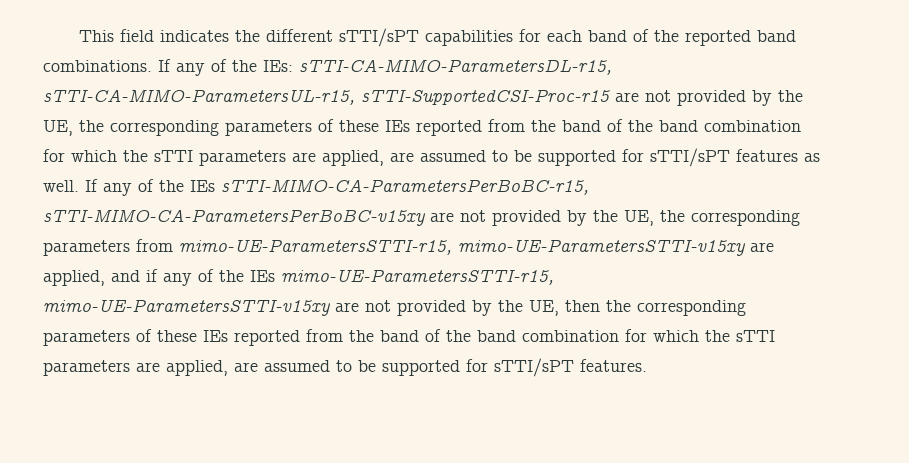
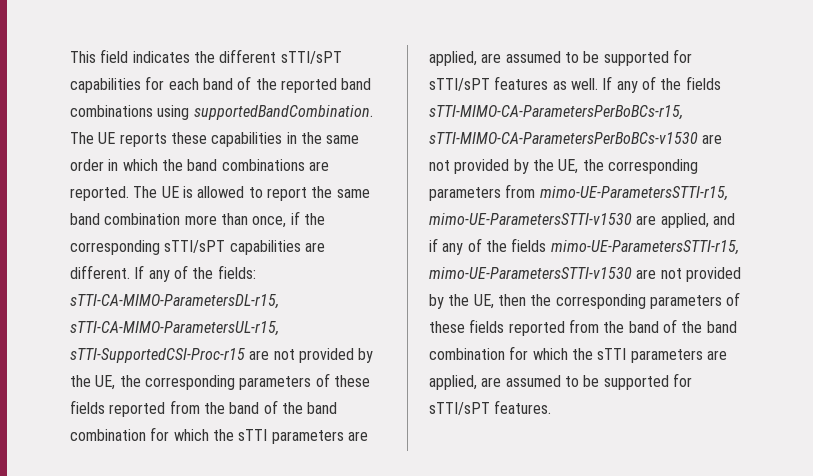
- This field indicates the different sTTI/sPT capabilities for each band of the reported band combinations. If any of the IEs: sTTI-CA-MIMO-ParametersDL-r15, sTTI-CA-MIMO-ParametersUL-r15, sTTI-SupportedCSI-Proc-r15 are not provided by the UE, the corresponding parameters of these IEs reported from the band of the band combination for which the sTTI parameters are applied, are assumed to be supported for sTTI/sPT features as well.
+ This field indicates the different sTTI/sPT capabilities for each band of the reported band combinations using supportedBandCombination. The UE reports these capabilities in the same order in which the band combinations are reported. The UE is allowed to report the same band combination more than once, if the corresponding sTTI/sPT capabilities are different. If any of the fields: sTTI-CA-MIMO-ParametersDL-r15, sTTI-CA-MIMO-ParametersUL-r15, sTTI-SupportedCSI-Proc-r15 are not provided by the UE, the corresponding parameters of these fields reported from the band of the band combination for which the sTTI parameters are applied, are assumed to be supported for sTTI/sPT features as well.
- If any of the IEs sTTI-MIMO-CA-ParametersPerBoBC-r15, sTTI-MIMO-CA-ParametersPerBoBC-v15xy are not provided by the UE, the corresponding parameters from mimo-UE-ParametersSTTI-r15, mimo-UE-ParametersSTTI-v15xy are applied, and if any of the IEs mimo-UE-ParametersSTTI-r15, mimo-UE-ParametersSTTI-v15xy are not provided by the UE, then the corresponding parameters of these IEs reported from the band of the band combination for which the sTTI parameters are applied, are assumed to be supported for sTTI/sPT features.
+ If any of the fields sTTI-MIMO-CA-ParametersPerBoBCs-r15, sTTI-MIMO-CA-ParametersPerBoBCs-v1530 are not provided by the UE, the corresponding parameters from mimo-UE-ParametersSTTI-r15, mimo-UE-ParametersSTTI-v1530 are applied, and if any of the fields mimo-UE-ParametersSTTI-r15, mimo-UE-ParametersSTTI-v1530 are not provided by the UE, then the corresponding parameters of these fields reported from the band of the band combination for which the sTTI parameters are applied, are assumed to be supported for sTTI/sPT features.

